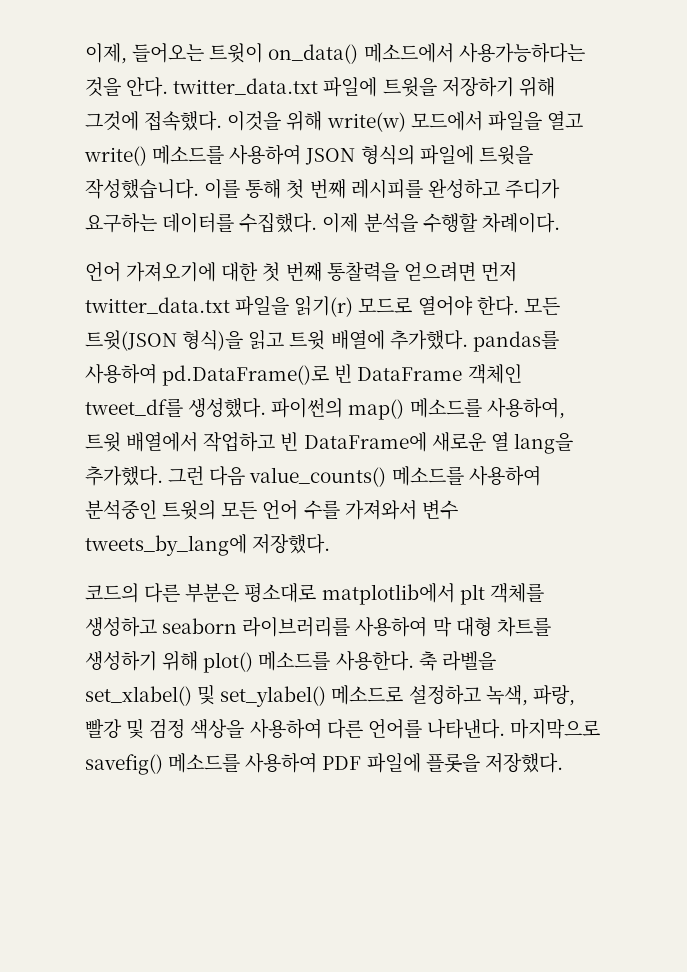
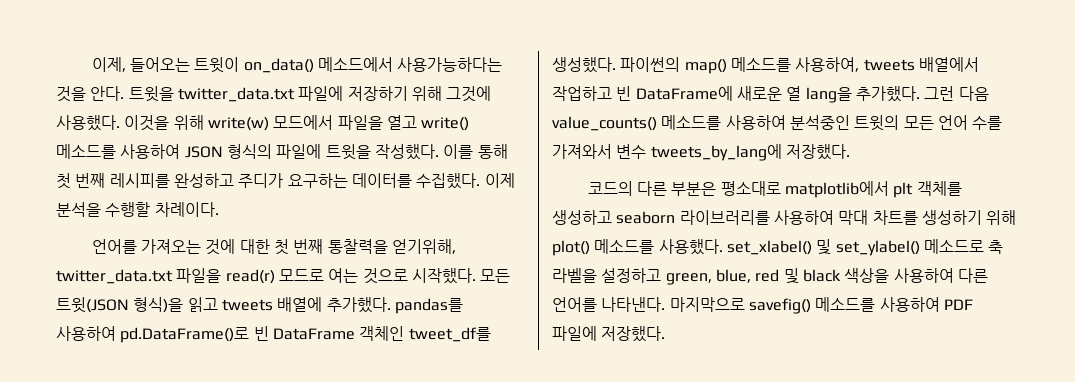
- 이제, 들어오는 트윗이 on_data() 메소드에서 사용가능하다는 것을 안다. twitter_data.txt 파일에 트윗을 저장하기 위해 그것에 접속했다.
+ 이제, 들어오는 트윗이 on_data() 메소드에서 사용가능하다는 것을 안다. 트윗을 twitter_data.txt 파일에 저장하기 위해 그것에 사용했다.
- 이것을 위해 write(w) 모드에서 파일을 열고 write() 메소드를 사용하여 JSON 형식의 파일에 트윗을 작성했습니다.
+ 이것을 위해 write(w) 모드에서 파일을 열고 write() 메소드를 사용하여 JSON 형식의 파일에 트윗을 작성했다.
- 언어 가져오기에 대한 첫 번째 통찰력을 얻으려면 먼저 twitter_data.txt 파일을 읽기(r) 모드로 열어야 한다.
+ 언어를 가져오는 것에 대한 첫 번째 통찰력을 얻기위해, twitter_data.txt 파일을 read(r) 모드로 여는 것으로 시작했다.
- 모든 트윗(JSON 형식)을 읽고 트윗 배열에 추가했다. pandas를 사용하여 pd.DataFrame()로 빈 DataFrame 객체인 tweet_df를 생성했다.
+ 모든 트윗(JSON 형식)을 읽고 tweets 배열에 추가했다. pandas를 사용하여 pd.DataFrame()로 빈 DataFrame 객체인 tweet_df를 생성했다.
- 파이썬의 map() 메소드를 사용하여, 트윗 배열에서 작업하고 빈 DataFrame에 새로운 열 lang을 추가했다.
+ 파이썬의 map() 메소드를 사용하여, tweets 배열에서 작업하고 빈 DataFrame에 새로운 열 lang을 추가했다.
- 코드의 다른 부분은 평소대로 matplotlib에서 plt 객체를 생성하고 seaborn 라이브러리를 사용하여 막 대형 차트를 생성하기 위해 plot() 메소드를 사용한다. 축 라벨을 set_xlabel() 및 set_ylabel() 메소드로 설정하고 녹색, 파랑, 빨강 및 검정 색상을 사용하여 다른 언어를 나타낸다.
+ 코드의 다른 부분은 평소대로 matplotlib에서 plt 객체를 생성하고 seaborn 라이브러리를 사용하여 막대 차트를 생성하기 위해 plot() 메소드를 사용했다. set_xlabel() 및 set_ylabel() 메소드로 축 라벨을 설정하고 green, blue, red 및 black 색상을 사용하여 다른 언어를 나타낸다.
- 마지막으로 savefig() 메소드를 사용하여 PDF 파일에 플롯을 저장했다.
+ 마지막으로 savefig() 메소드를 사용하여 PDF 파일에 저장했다.

